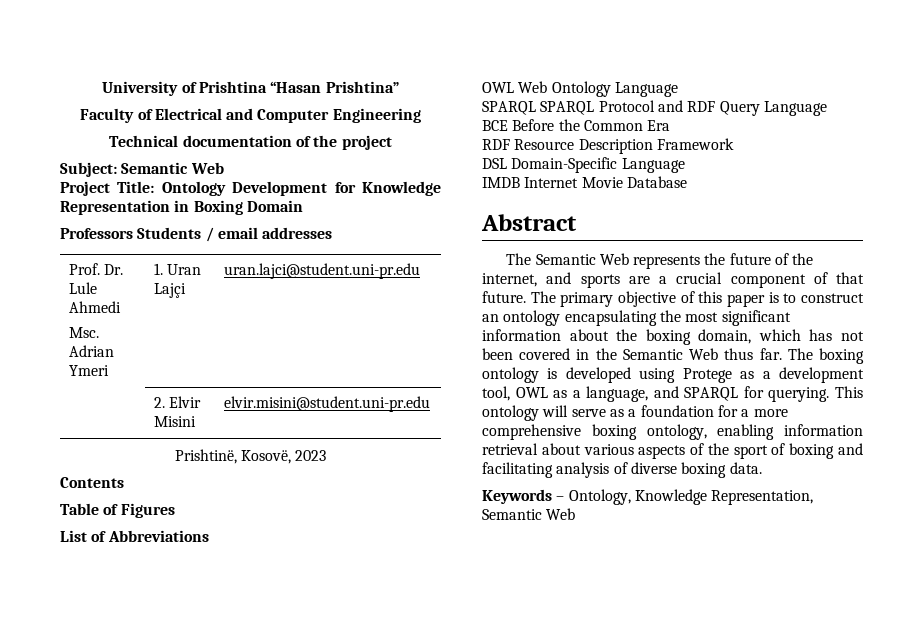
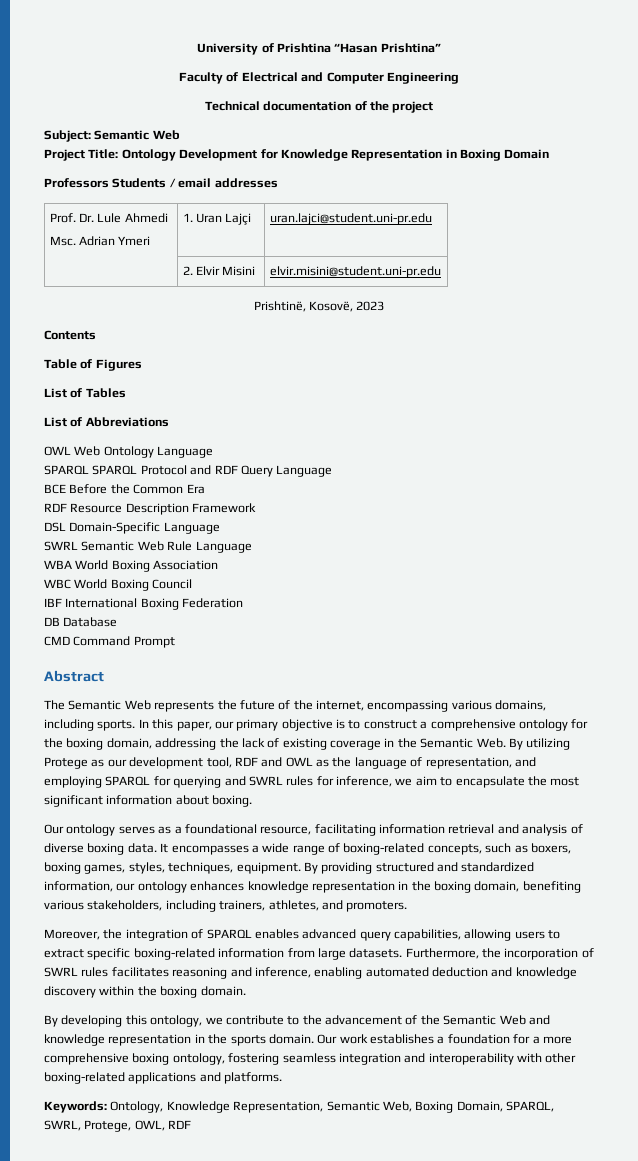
+ List of Tables
- IMDB Internet Movie Database
+ SWRL Semantic Web Rule Language
+ WBA World Boxing Association
+ WBC World Boxing Council
+ IBF International Boxing Federation
+ DB Database
+ CMD Command Prompt
- The Semantic Web represents the future of the internet, and sports are a crucial component of that future. The primary objective of this paper is to construct an ontology encapsulating the most significant information about the boxing domain, which has not been covered in the Semantic Web thus far. The boxing ontology is developed using Protege as a development tool, OWL as a language, and SPARQL for querying. This ontology will serve as a foundation for a more comprehensive boxing ontology, enabling information retrieval about various aspects of the sport of boxing and facilitating analysis of diverse boxing data.
- Keywords – Ontology, Knowledge Representation, Semantic Web
+ The Semantic Web represents the future of the internet, encompassing various domains, including sports. In this paper, our primary objective is to construct a comprehensive ontology for the boxing domain, addressing the lack of existing coverage in the Semantic Web. By utilizing Protege as our development tool, RDF and OWL as the language of representation, and employing SPARQL for querying and SWRL rules for inference, we aim to encapsulate the most significant information about boxing.
+ Our ontology serves as a foundational resource, facilitating information retrieval and analysis of diverse boxing data. It encompasses a wide range of boxing-related concepts, such as boxers, boxing games, styles, techniques, equipment. By providing structured and standardized information, our ontology enhances knowledge representation in the boxing domain, benefiting various stakeholders, including trainers, athletes, and promoters.
+ Moreover, the integration of SPARQL enables advanced query capabilities, allowing users to extract specific boxing-related information from large datasets. Furthermore, the incorporation of SWRL rules facilitates reasoning and inference, enabling automated deduction and knowledge discovery within the boxing domain.
+ By developing this ontology, we contribute to the advancement of the Semantic Web and knowledge representation in the sports domain. Our work establishes a foundation for a more comprehensive boxing ontology, fostering seamless integration and interoperability with other boxing-related applications and platforms.
+ Keywords: Ontology, Knowledge Representation, Semantic Web, Boxing Domain, SPARQL, SWRL, Protege, OWL, RDF

